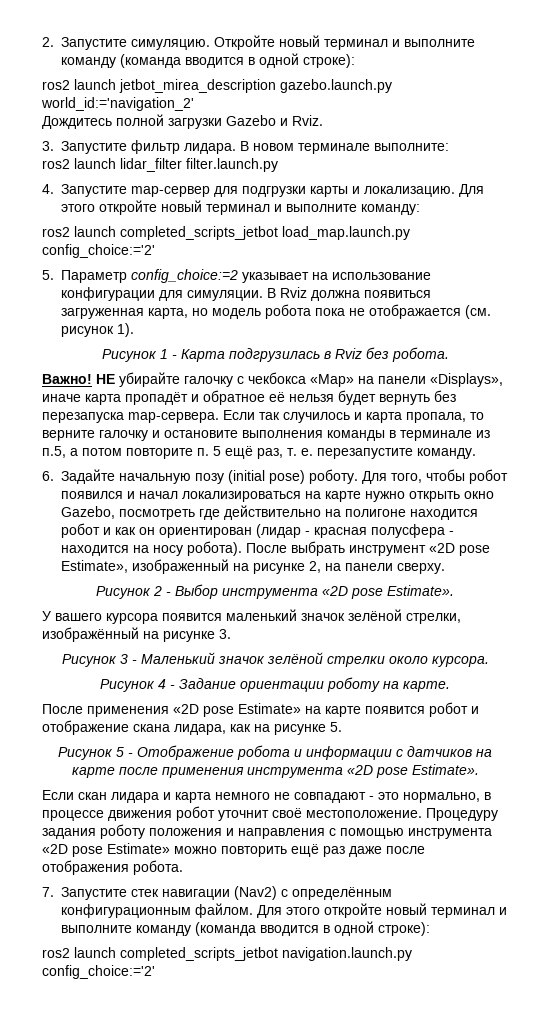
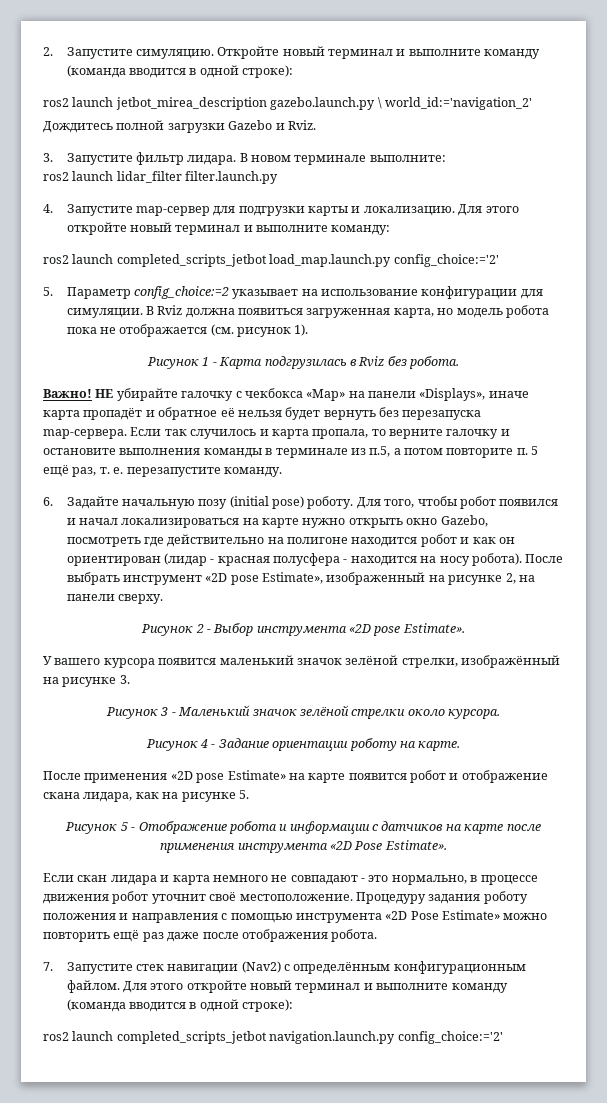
- ros2 launch jetbot_mirea_description gazebo.launch.py world_id:='navigation_2'
+ ros2 launch jetbot_mirea_description gazebo.launch.py \ world_id:='navigation_2'
- Рисунок 5 - Отображение робота и информации с датчиков на карте после применения инструмента «2D pose Estimate».
+ Рисунок 5 - Отображение робота и информации с датчиков на карте после применения инструмента «2D Pose Estimate».
- Процедуру задания роботу положения и направления с помощью инструмента «2D pose Estimate» можно повторить ещё раз даже после отображения робота.
+ Процедуру задания роботу положения и направления с помощью инструмента «2D Pose Estimate» можно повторить ещё раз даже после отображения робота.

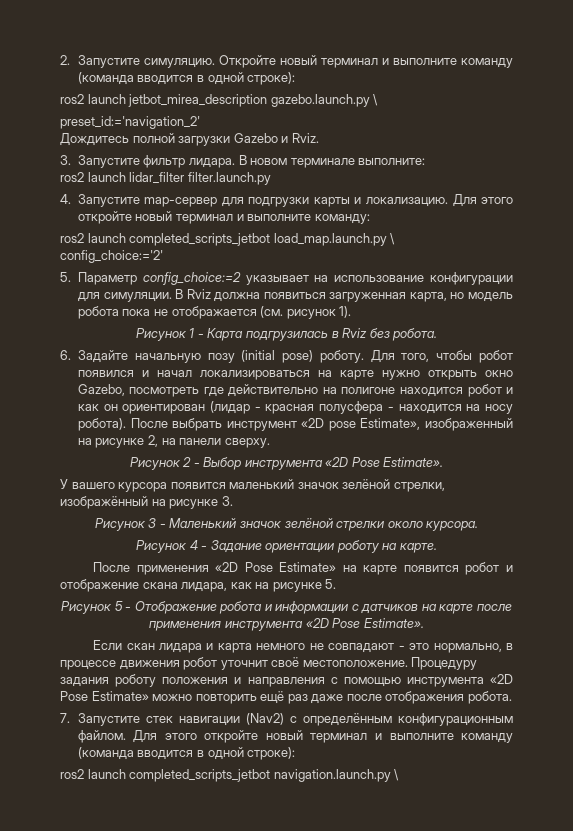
- ros2 launch jetbot_mirea_description gazebo.launch.py \ world_id:='navigation_2'
+ ros2 launch jetbot_mirea_description gazebo.launch.py \
+ preset_id:='navigation_2'
- ros2 launch completed_scripts_jetbot load_map.launch.py config_choice:='2'
+ ros2 launch completed_scripts_jetbot load_map.launch.py \
+ config_choice:='2'
- Важно! НЕ убирайте галочку с чекбокса «Map» на панели «Displays», иначе карта пропадёт и обратное её нельзя будет вернуть без перезапуска map-сервера. Если так случилось и карта пропала, то верните галочку и остановите выполнения команды в терминале из п.5, а потом повторите п. 5 ещё раз, т. е. перезапустите команду.
- Рисунок 2 - Выбор инструмента «2D pose Estimate».
+ Рисунок 2 - Выбор инструмента «2D Pose Estimate».
- После применения «2D pose Estimate» на карте появится робот и отображение скана лидара, как на рисунке 5.
+ После применения «2D Pose Estimate» на карте появится робот и отображение скана лидара, как на рисунке 5.
- ros2 launch completed_scripts_jetbot navigation.launch.py config_choice:='2'
+ ros2 launch completed_scripts_jetbot navigation.launch.py \

